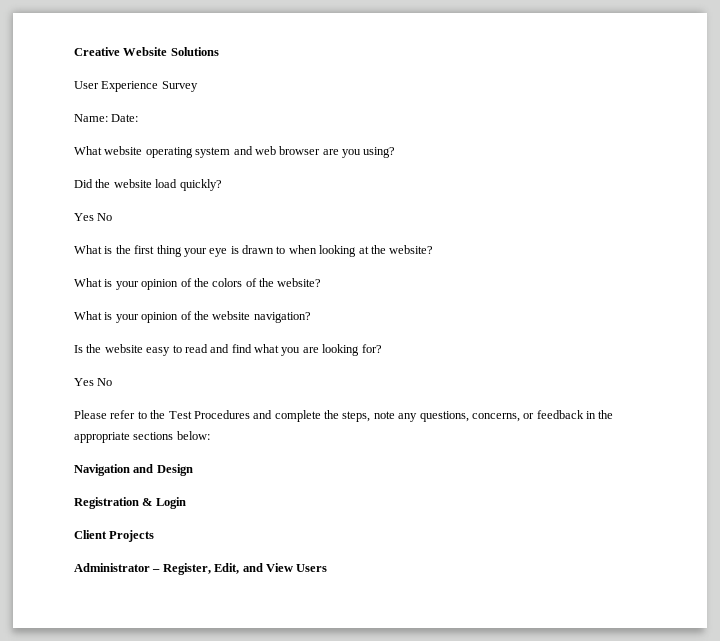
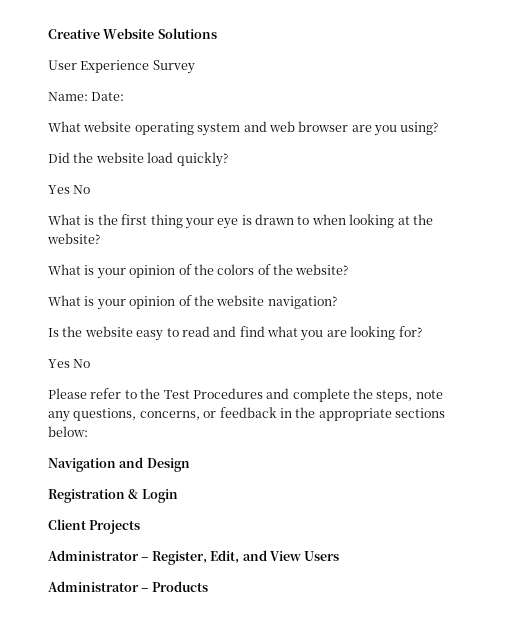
+ Administrator – Products

